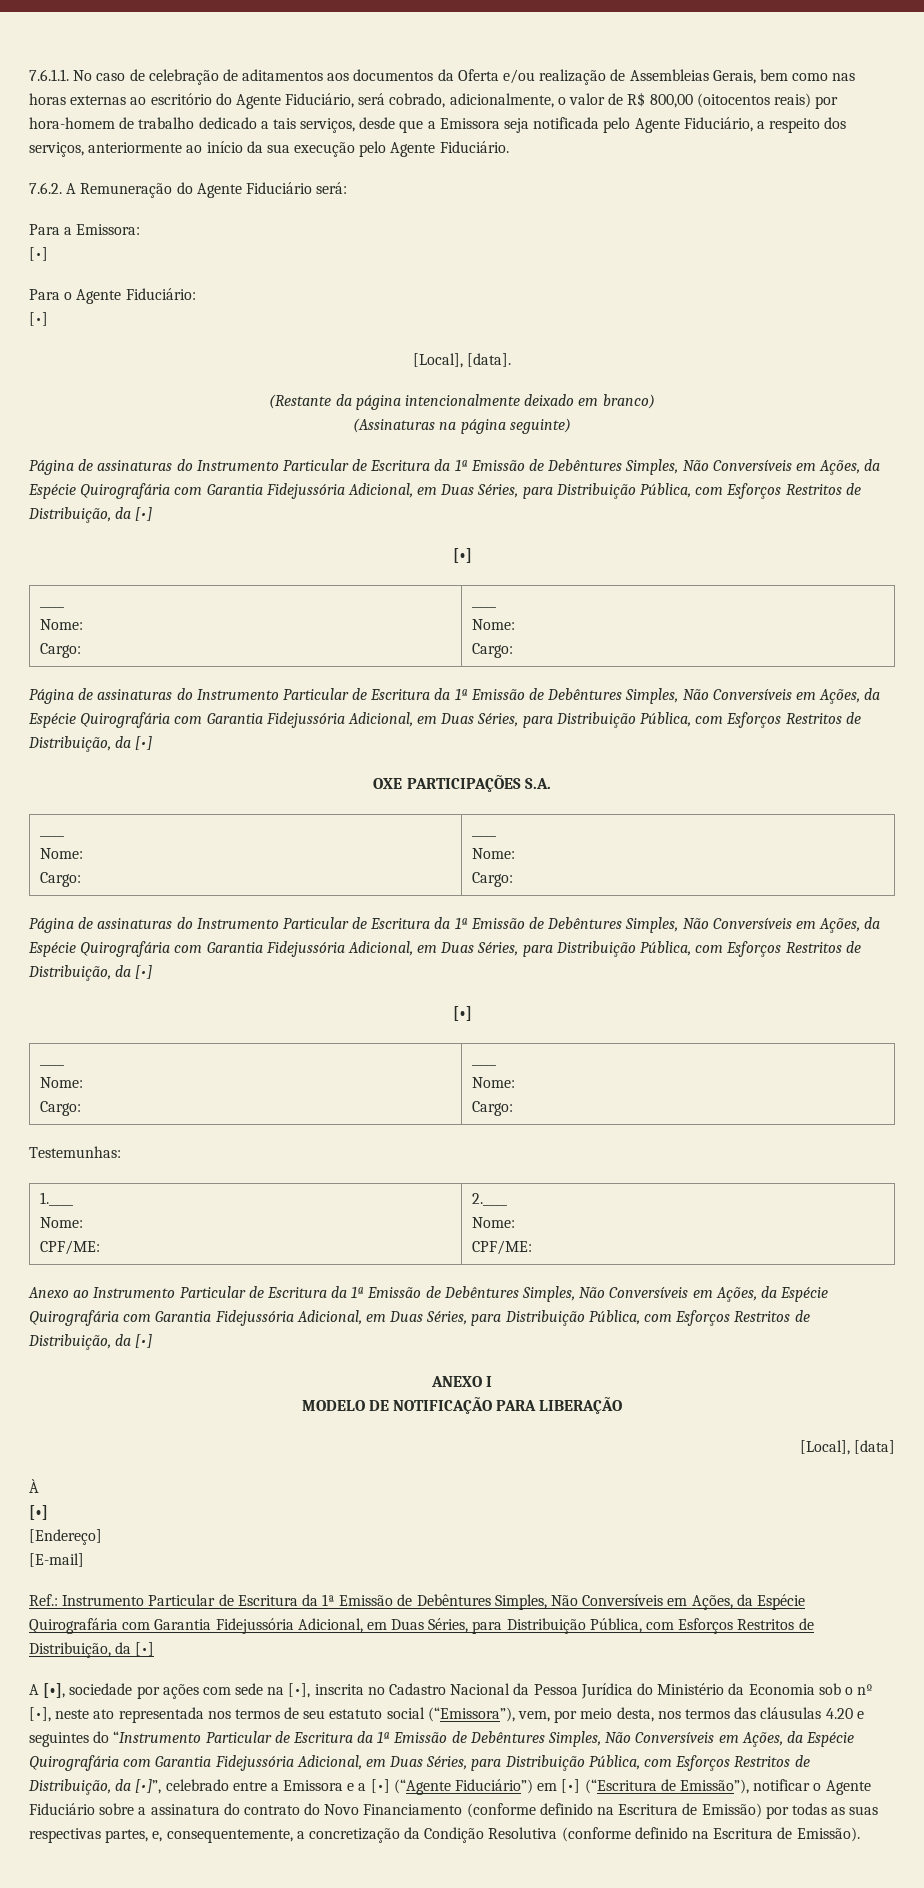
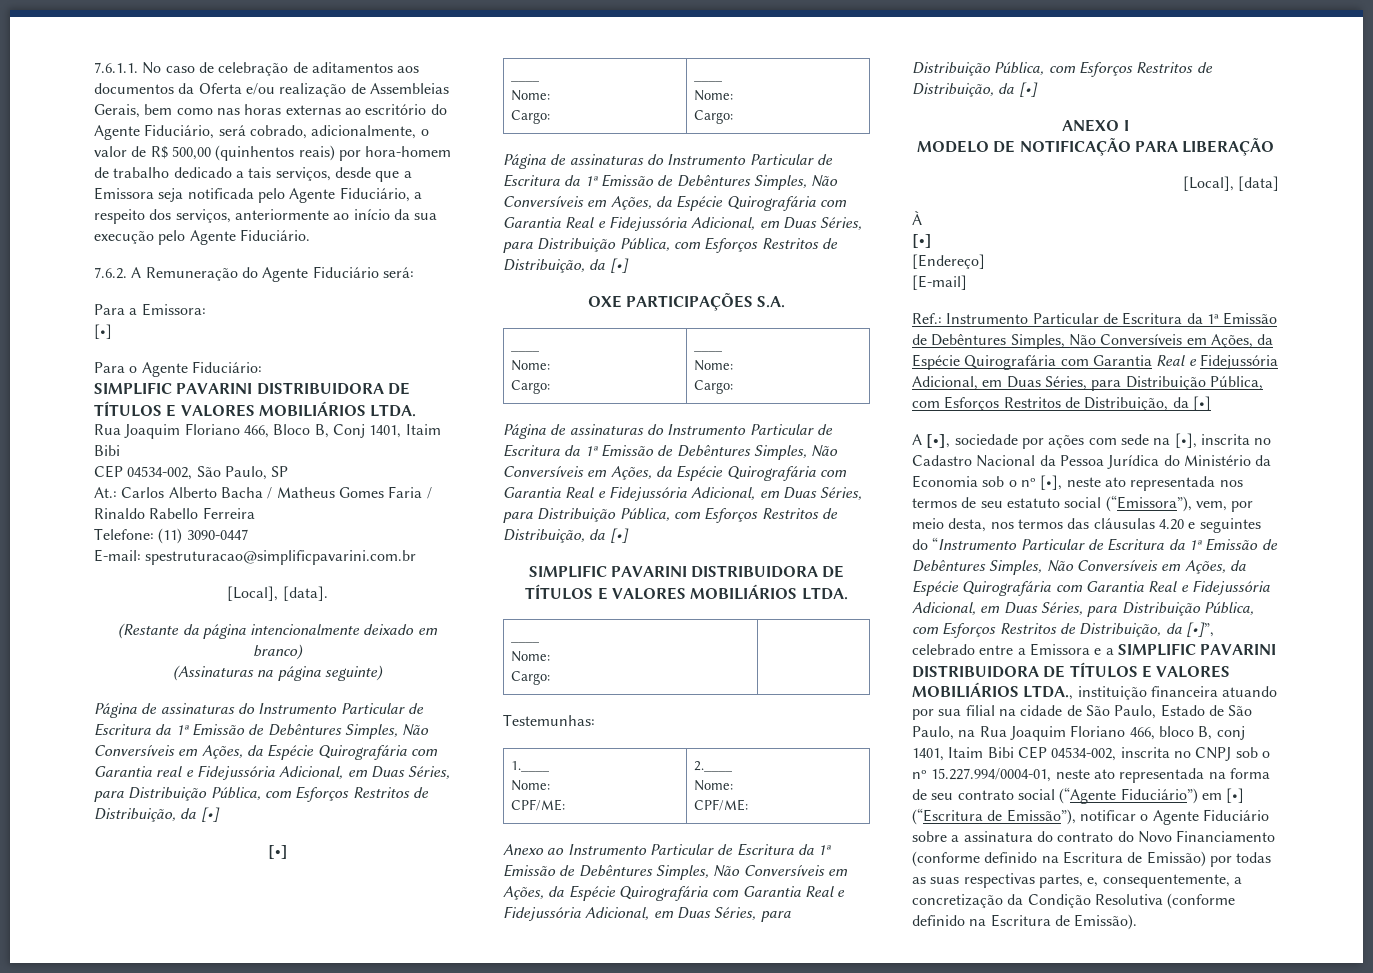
- 7.6.1.1. No caso de celebração de aditamentos aos documentos da Oferta e/ou realização de Assembleias Gerais, bem como nas horas externas ao escritório do Agente Fiduciário, será cobrado, adicionalmente, o valor de R$ 800,00 (oitocentos reais) por hora-homem de trabalho dedicado a tais serviços, desde que a Emissora seja notificada pelo Agente Fiduciário, a respeito dos serviços, anteriormente ao início da sua execução pelo Agente Fiduciário.
+ 7.6.1.1. No caso de celebração de aditamentos aos documentos da Oferta e/ou realização de Assembleias Gerais, bem como nas horas externas ao escritório do Agente Fiduciário, será cobrado, adicionalmente, o valor de R$ 500,00 (quinhentos reais) por hora-homem de trabalho dedicado a tais serviços, desde que a Emissora seja notificada pelo Agente Fiduciário, a respeito dos serviços, anteriormente ao início da sua execução pelo Agente Fiduciário.
  Para o Agente Fiduciário:
- [•]
+ SIMPLIFIC PAVARINI DISTRIBUIDORA DE TÍTULOS E VALORES MOBILIÁRIOS LTDA.
+ Rua Joaquim Floriano 466, Bloco B, Conj 1401, Itaim Bibi
+ CEP 04534-002, São Paulo, SP
+ At.: Carlos Alberto Bacha / Matheus Gomes Faria / Rinaldo Rabello Ferreira
+ Telefone: (11) 3090-0447
+ E-mail: spestruturacao@simplificpavarini.com.br
  (Assinaturas na página seguinte)
- Página de assinaturas do Instrumento Particular de Escritura da 1ª Emissão de Debêntures Simples, Não Conversíveis em Ações, da Espécie Quirografária com Garantia Fidejussória Adicional, em Duas Séries, para Distribuição Pública, com Esforços Restritos de Distribuição, da [•]
+ Página de assinaturas do Instrumento Particular de Escritura da 1ª Emissão de Debêntures Simples, Não Conversíveis em Ações, da Espécie Quirografária com Garantia real e Fidejussória Adicional, em Duas Séries, para Distribuição Pública, com Esforços Restritos de Distribuição, da [•]
  [•]
  ____
  Nome:
  Cargo: | ____
  Nome:
  Cargo:
- Página de assinaturas do Instrumento Particular de Escritura da 1ª Emissão de Debêntures Simples, Não Conversíveis em Ações, da Espécie Quirografária com Garantia Fidejussória Adicional, em Duas Séries, para Distribuição Pública, com Esforços Restritos de Distribuição, da [•]
+ Página de assinaturas do Instrumento Particular de Escritura da 1ª Emissão de Debêntures Simples, Não Conversíveis em Ações, da Espécie Quirografária com Garantia Real e Fidejussória Adicional, em Duas Séries, para Distribuição Pública, com Esforços Restritos de Distribuição, da [•]
  OXE PARTICIPAÇÕES S.A.
  ____
  Nome:
  Cargo: | ____
  Nome:
  Cargo:
- Página de assinaturas do Instrumento Particular de Escritura da 1ª Emissão de Debêntures Simples, Não Conversíveis em Ações, da Espécie Quirografária com Garantia Fidejussória Adicional, em Duas Séries, para Distribuição Pública, com Esforços Restritos de Distribuição, da [•]
- [•]
+ Página de assinaturas do Instrumento Particular de Escritura da 1ª Emissão de Debêntures Simples, Não Conversíveis em Ações, da Espécie Quirografária com Garantia Real e Fidejussória Adicional, em Duas Séries, para Distribuição Pública, com Esforços Restritos de Distribuição, da [•]
+ SIMPLIFIC PAVARINI DISTRIBUIDORA DE TÍTULOS E VALORES MOBILIÁRIOS LTDA.
  ____
  Nome:
- Cargo: | ____
- Nome:
- Cargo:
+ Cargo: |
- Anexo ao Instrumento Particular de Escritura da 1ª Emissão de Debêntures Simples, Não Conversíveis em Ações, da Espécie Quirografária com Garantia Fidejussória Adicional, em Duas Séries, para Distribuição Pública, com Esforços Restritos de Distribuição, da [•]
+ Anexo ao Instrumento Particular de Escritura da 1ª Emissão de Debêntures Simples, Não Conversíveis em Ações, da Espécie Quirografária com Garantia Real e Fidejussória Adicional, em Duas Séries, para Distribuição Pública, com Esforços Restritos de Distribuição, da [•]
- Ref.: Instrumento Particular de Escritura da 1ª Emissão de Debêntures Simples, Não Conversíveis em Ações, da Espécie Quirografária com Garantia Fidejussória Adicional, em Duas Séries, para Distribuição Pública, com Esforços Restritos de Distribuição, da [•]
+ Ref.: Instrumento Particular de Escritura da 1ª Emissão de Debêntures Simples, Não Conversíveis em Ações, da Espécie Quirografária com Garantia Real e Fidejussória Adicional, em Duas Séries, para Distribuição Pública, com Esforços Restritos de Distribuição, da [•]
- A [•], sociedade por ações com sede na [•], inscrita no Cadastro Nacional da Pessoa Jurídica do Ministério da Economia sob o nº [•], neste ato representada nos termos de seu estatuto social (“Emissora”), vem, por meio desta, nos termos das cláusulas 4.20 e seguintes do “Instrumento Particular de Escritura da 1ª Emissão de Debêntures Simples, Não Conversíveis em Ações, da Espécie Quirografária com Garantia Fidejussória Adicional, em Duas Séries, para Distribuição Pública, com Esforços Restritos de Distribuição, da [•]”, celebrado entre a Emissora e a [•] (“Agente Fiduciário”) em [•] (“Escritura de Emissão”), notificar o Agente Fiduciário sobre a assinatura do contrato do Novo Financiamento (conforme definido na Escritura de Emissão) por todas as suas respectivas partes, e, consequentemente, a concretização da Condição Resolutiva (conforme definido na Escritura de Emissão).
+ A [•], sociedade por ações com sede na [•], inscrita no Cadastro Nacional da Pessoa Jurídica do Ministério da Economia sob o nº [•], neste ato representada nos termos de seu estatuto social (“Emissora”), vem, por meio desta, nos termos das cláusulas 4.20 e seguintes do “Instrumento Particular de Escritura da 1ª Emissão de Debêntures Simples, Não Conversíveis em Ações, da Espécie Quirografária com Garantia Real e Fidejussória Adicional, em Duas Séries, para Distribuição Pública, com Esforços Restritos de Distribuição, da [•]”, celebrado entre a Emissora e a SIMPLIFIC PAVARINI DISTRIBUIDORA DE TÍTULOS E VALORES MOBILIÁRIOS LTDA., instituição financeira atuando por sua filial na cidade de São Paulo, Estado de São Paulo, na Rua Joaquim Floriano 466, bloco B, conj 1401, Itaim Bibi CEP 04534-002, inscrita no CNPJ sob o nº 15.227.994/0004-01, neste ato representada na forma de seu contrato social (“Agente Fiduciário”) em [•] (“Escritura de Emissão”), notificar o Agente Fiduciário sobre a assinatura do contrato do Novo Financiamento (conforme definido na Escritura de Emissão) por todas as suas respectivas partes, e, consequentemente, a concretização da Condição Resolutiva (conforme definido na Escritura de Emissão).

